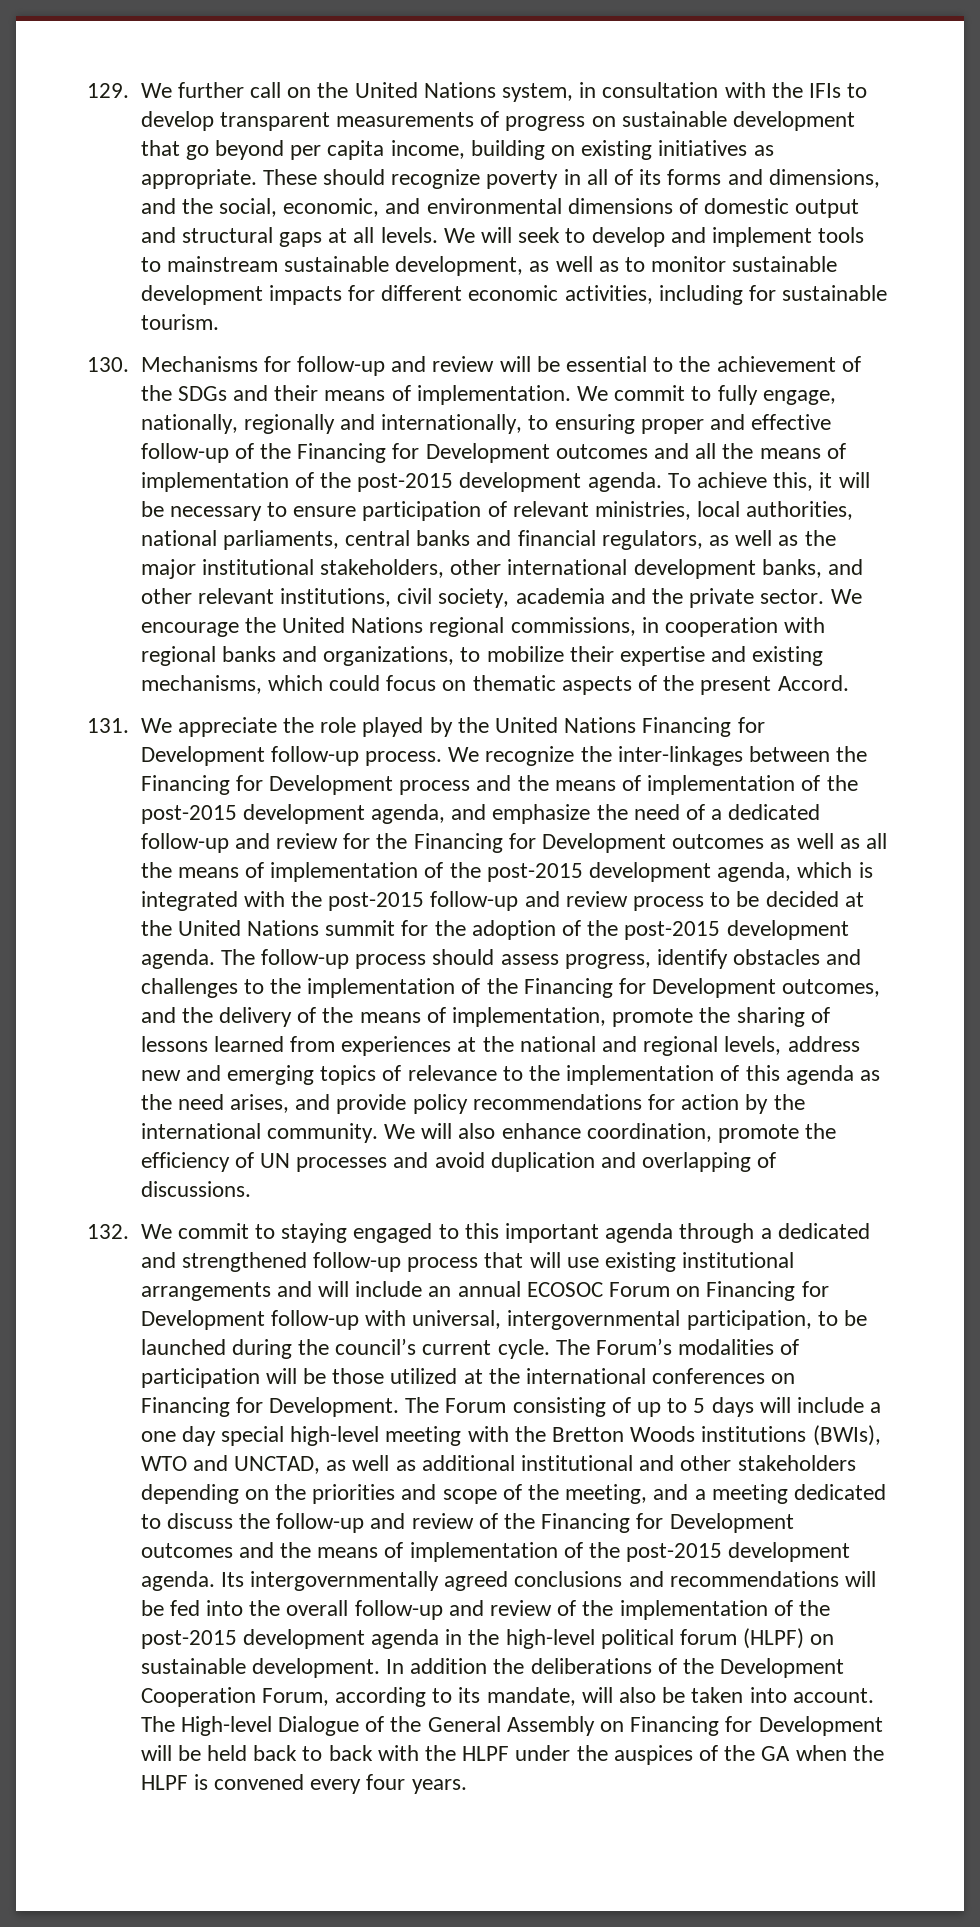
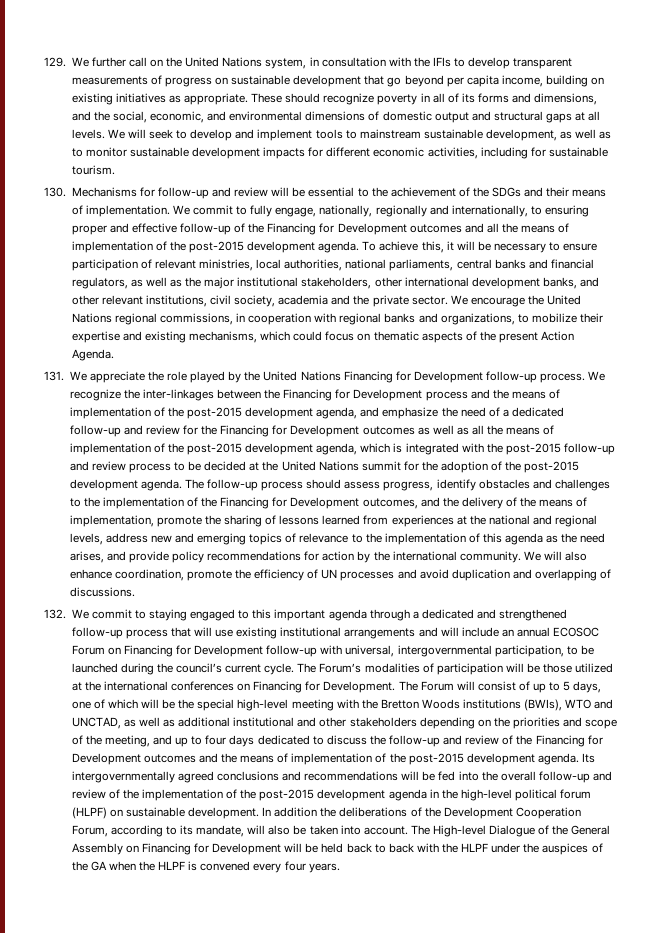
- We encourage the United Nations regional commissions, in cooperation with regional banks and organizations, to mobilize their expertise and existing mechanisms, which could focus on thematic aspects of the present Accord.
+ We encourage the United Nations regional commissions, in cooperation with regional banks and organizations, to mobilize their expertise and existing mechanisms, which could focus on thematic aspects of the present Action Agenda.
- The Forum consisting of up to 5 days will include a one day special high-level meeting with the Bretton Woods institutions (BWIs), WTO and UNCTAD, as well as additional institutional and other stakeholders depending on the priorities and scope of the meeting, and a meeting dedicated to discuss the follow-up and review of the Financing for Development outcomes and the means of implementation of the post-2015 development agenda.
+ The Forum will consist of up to 5 days, one of which will be the special high-level meeting with the Bretton Woods institutions (BWIs), WTO and UNCTAD, as well as additional institutional and other stakeholders depending on the priorities and scope of the meeting, and up to four days dedicated to discuss the follow-up and review of the Financing for Development outcomes and the means of implementation of the post-2015 development agenda.

